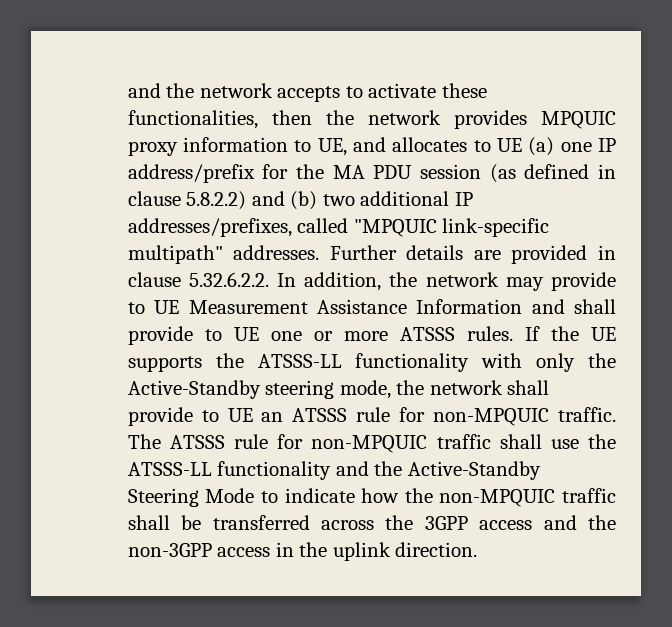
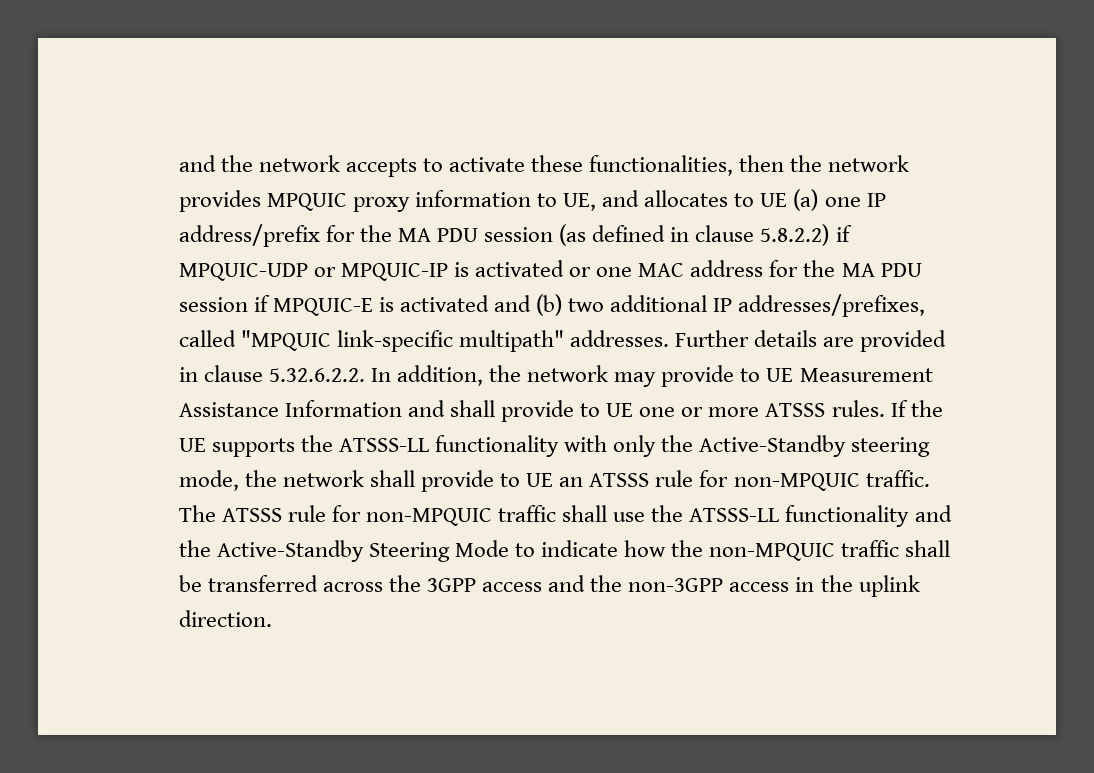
- and the network accepts to activate these functionalities, then the network provides MPQUIC proxy information to UE, and allocates to UE (a) one IP address/prefix for the MA PDU session (as defined in clause 5.8.2.2) and (b) two additional IP addresses/prefixes, called "MPQUIC link-specific multipath" addresses.
+ and the network accepts to activate these functionalities, then the network provides MPQUIC proxy information to UE, and allocates to UE (a) one IP address/prefix for the MA PDU session (as defined in clause 5.8.2.2) if MPQUIC-UDP or MPQUIC-IP is activated or one MAC address for the MA PDU session if MPQUIC-E is activated and (b) two additional IP addresses/prefixes, called "MPQUIC link-specific multipath" addresses.

